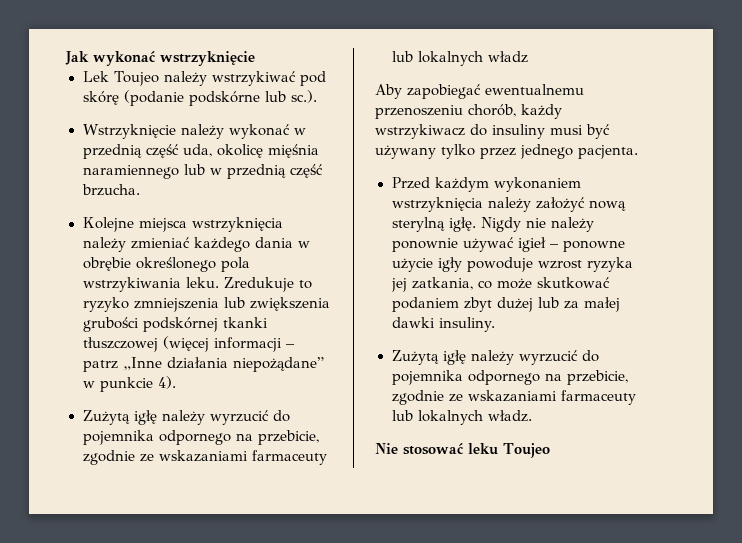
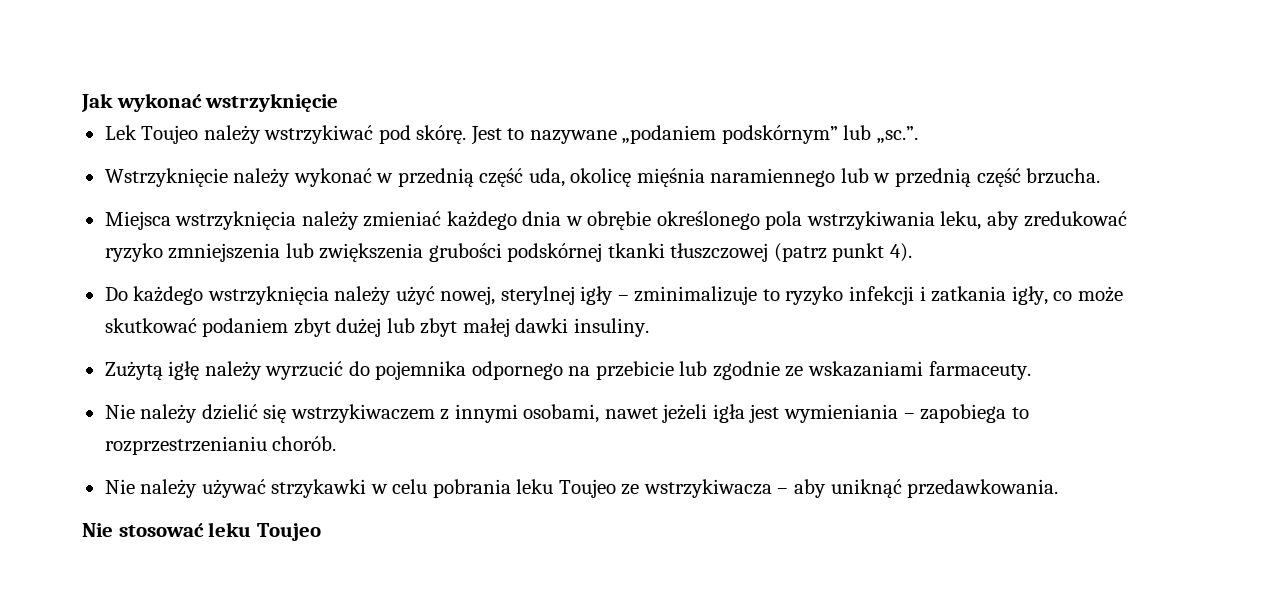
- Lek Toujeo należy wstrzykiwać pod skórę (podanie podskórne lub sc.).
+ Lek Toujeo należy wstrzykiwać pod skórę. Jest to nazywane „podaniem podskórnym” lub „sc.”.
- Kolejne miejsca wstrzyknięcia należy zmieniać każdego dania w obrębie określonego pola wstrzykiwania leku. Zredukuje to ryzyko zmniejszenia lub zwiększenia grubości podskórnej tkanki tłuszczowej (więcej informacji – patrz „Inne działania niepożądane” w punkcie 4).
- Zużytą igłę należy wyrzucić do pojemnika odpornego na przebicie, zgodnie ze wskazaniami farmaceuty lub lokalnych władz
- Aby zapobiegać ewentualnemu przenoszeniu chorób, każdy wstrzykiwacz do insuliny musi być używany tylko przez jednego pacjenta.
- Przed każdym wykonaniem wstrzyknięcia należy założyć nową sterylną igłę. Nigdy nie należy ponownie używać igieł – ponowne użycie igły powoduje wzrost ryzyka jej zatkania, co może skutkować podaniem zbyt dużej lub za małej dawki insuliny.
+ Miejsca wstrzyknięcia należy zmieniać każdego dnia w obrębie określonego pola wstrzykiwania leku, aby zredukować ryzyko zmniejszenia lub zwiększenia grubości podskórnej tkanki tłuszczowej (patrz punkt 4).
+ Do każdego wstrzyknięcia należy użyć nowej, sterylnej igły – zminimalizuje to ryzyko infekcji i zatkania igły, co może skutkować podaniem zbyt dużej lub zbyt małej dawki insuliny.
- Zużytą igłę należy wyrzucić do pojemnika odpornego na przebicie, zgodnie ze wskazaniami farmaceuty lub lokalnych władz.
+ Zużytą igłę należy wyrzucić do pojemnika odpornego na przebicie lub zgodnie ze wskazaniami farmaceuty.
+ Nie należy dzielić się wstrzykiwaczem z innymi osobami, nawet jeżeli igła jest wymieniania – zapobiega to rozprzestrzenianiu chorób.
+ Nie należy używać strzykawki w celu pobrania leku Toujeo ze wstrzykiwacza – aby uniknąć przedawkowania.

